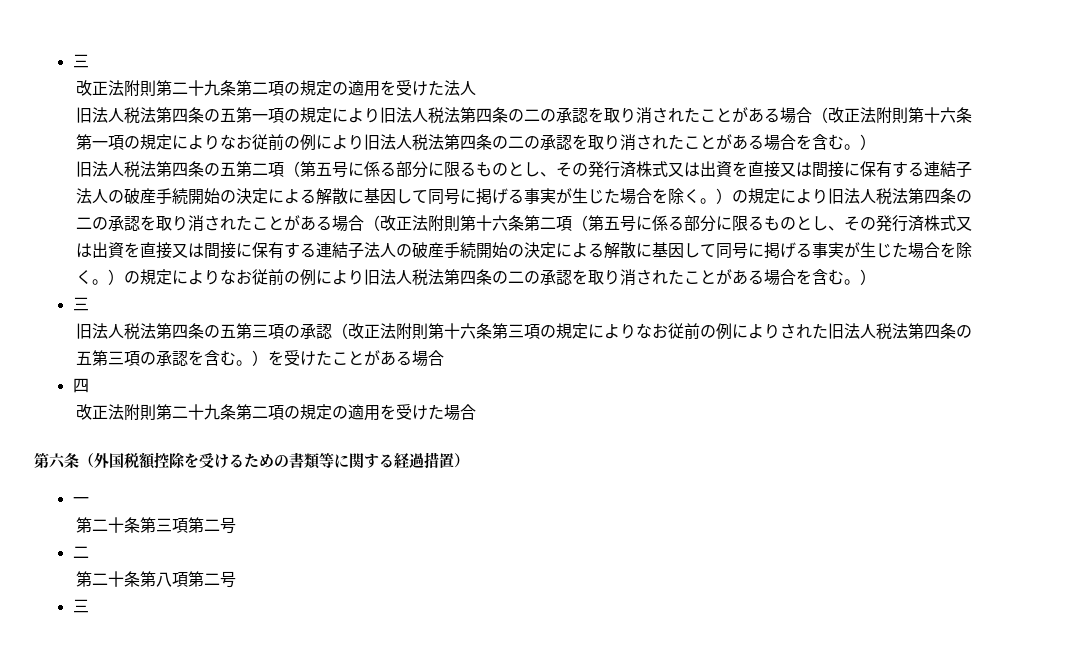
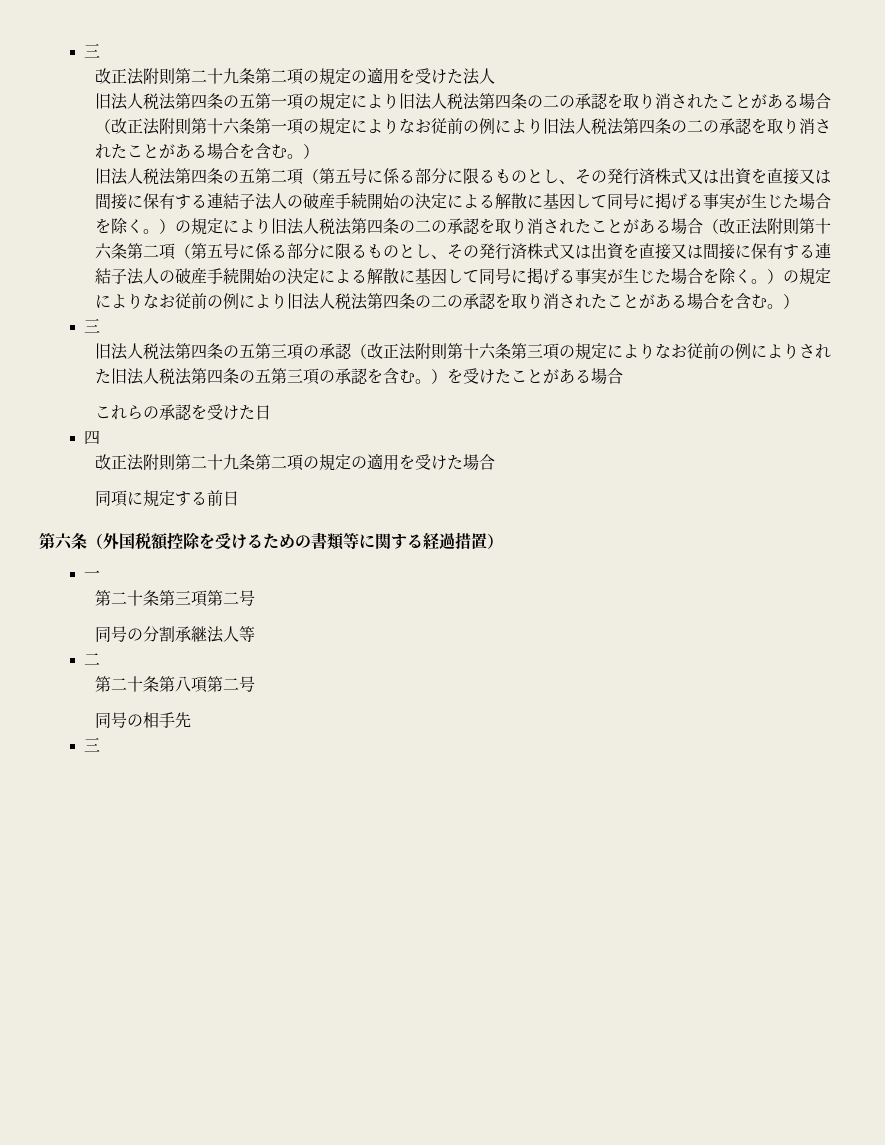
+ これらの承認を受けた日
+ 同項に規定する前日
+ 同号の分割承継法人等
+ 同号の相手先

